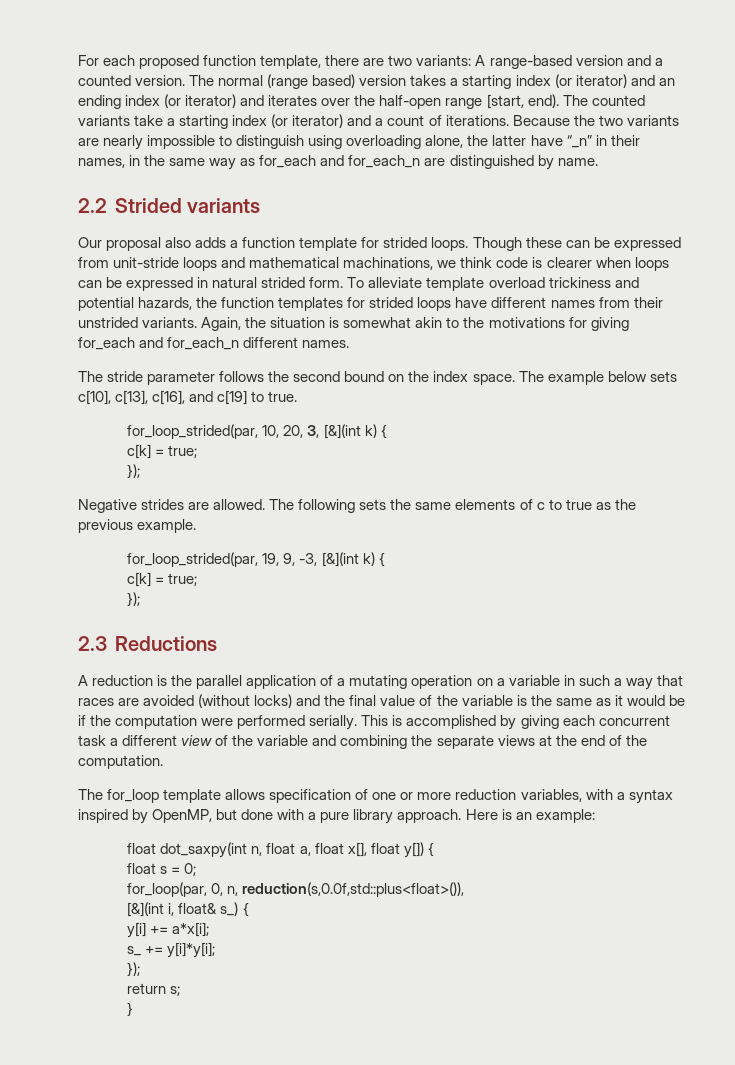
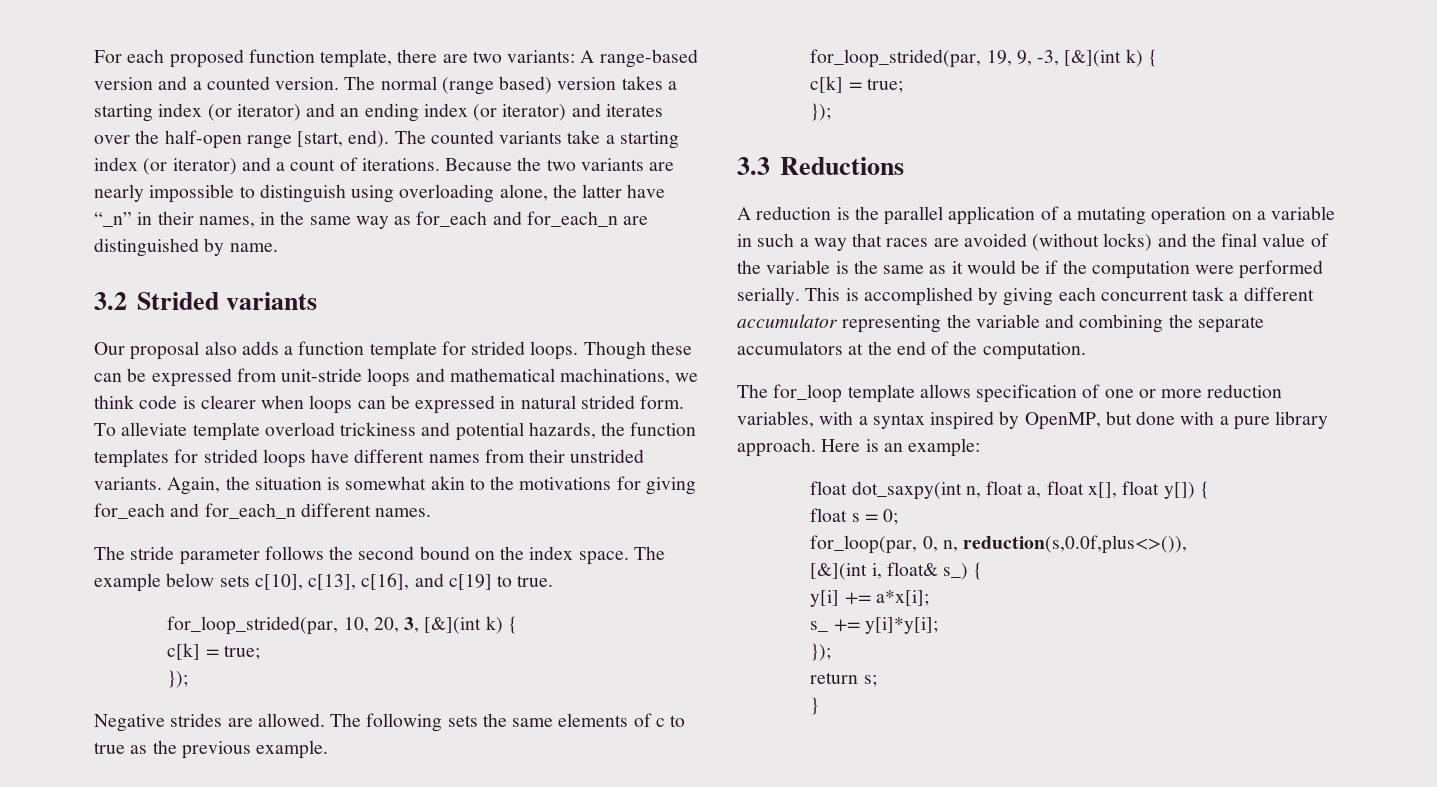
- 2.2 Strided variants
+ 3.2 Strided variants
- 2.3 Reductions
+ 3.3 Reductions
- This is accomplished by giving each concurrent task a different view of the variable and combining the separate views at the end of the computation.
+ This is accomplished by giving each concurrent task a different accumulator representing the variable and combining the separate accumulators at the end of the computation.
- for_loop(par, 0, n, reduction(s,0.0f,std::plus<float>()),
+ for_loop(par, 0, n, reduction(s,0.0f,plus<>()),

